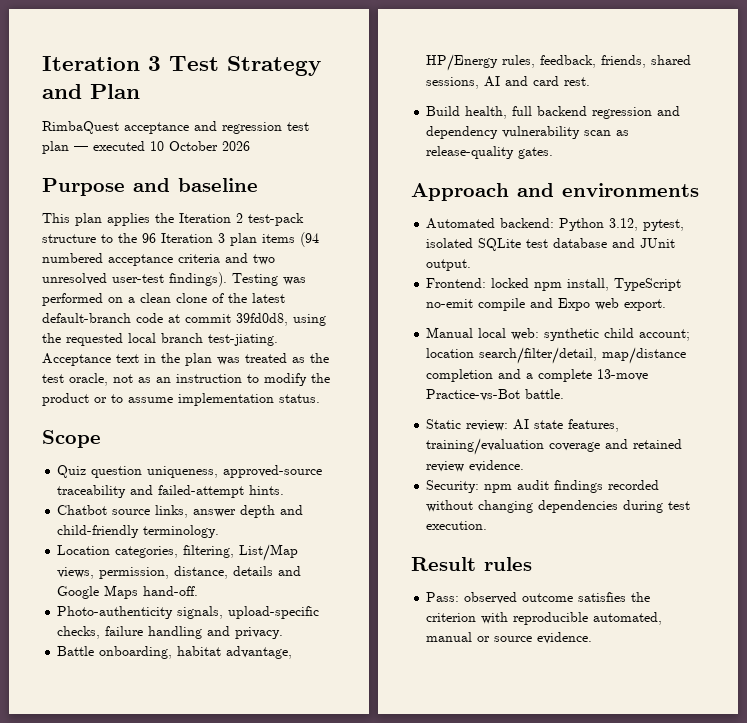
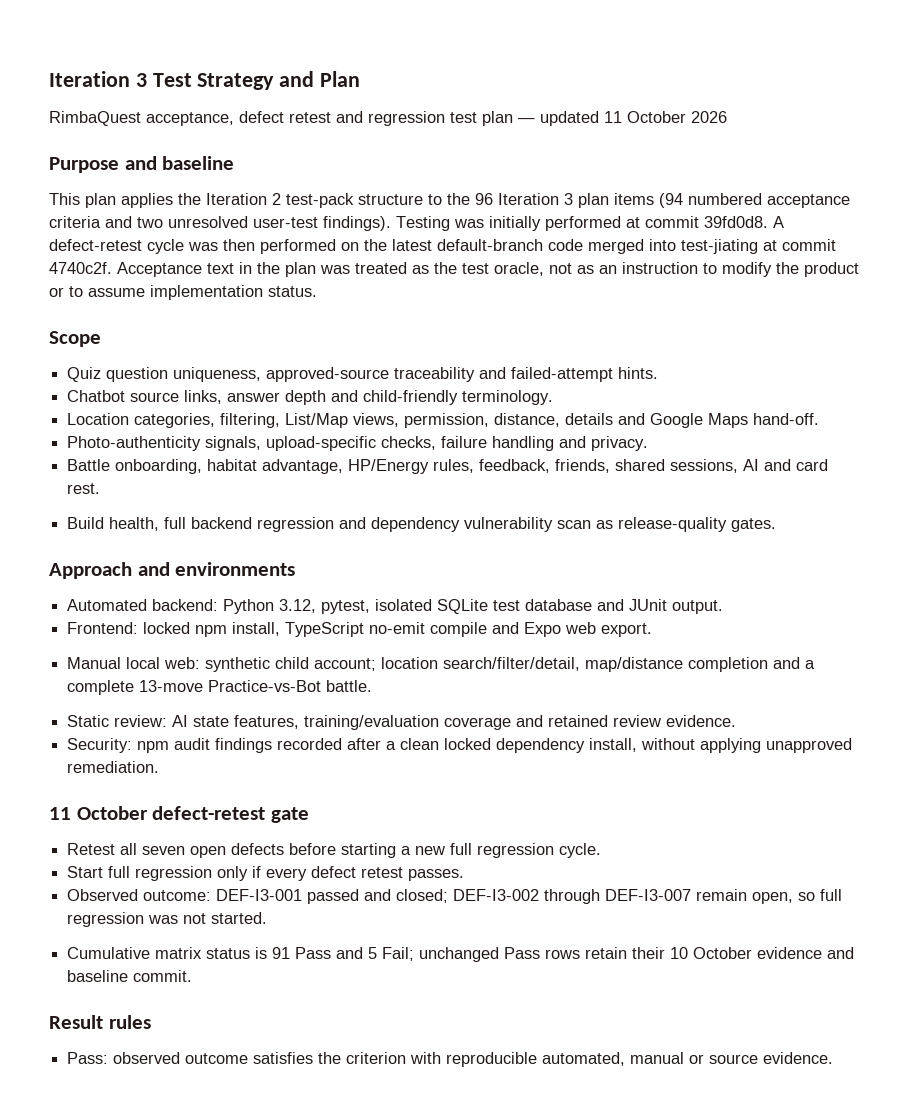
- RimbaQuest acceptance and regression test plan — executed 10 October 2026
+ RimbaQuest acceptance, defect retest and regression test plan — updated 11 October 2026
- Testing was performed on a clean clone of the latest default-branch code at commit 39fd0d8, using the requested local branch test-jiating.
+ Testing was initially performed at commit 39fd0d8. A defect-retest cycle was then performed on the latest default-branch code merged into test-jiating at commit 4740c2f.
- Security: npm audit findings recorded without changing dependencies during test execution.
+ Security: npm audit findings recorded after a clean locked dependency install, without applying unapproved remediation.
+ 11 October defect-retest gate
+ Retest all seven open defects before starting a new full regression cycle.
+ Start full regression only if every defect retest passes.
+ Observed outcome: DEF-I3-001 passed and closed; DEF-I3-002 through DEF-I3-007 remain open, so full regression was not started.
+ Cumulative matrix status is 91 Pass and 5 Fail; unchanged Pass rows retain their 10 October evidence and baseline commit.

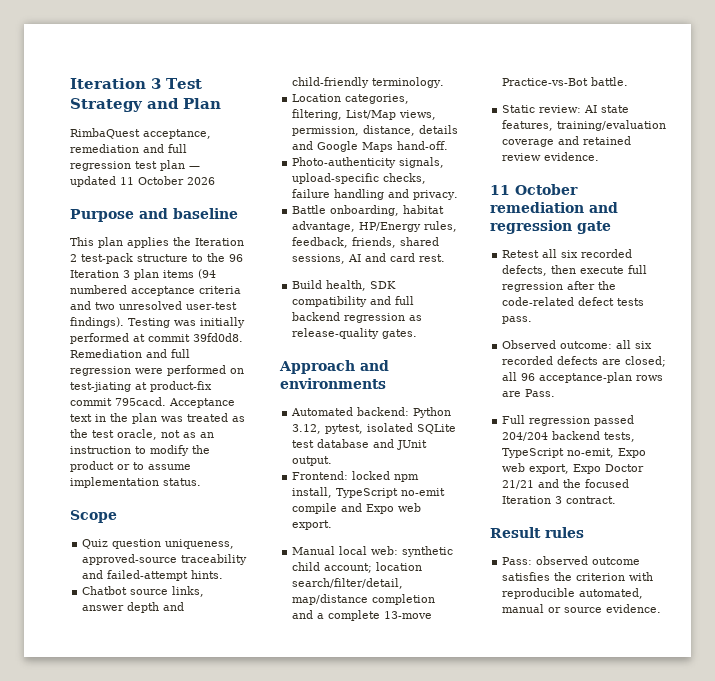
- RimbaQuest acceptance, defect retest and regression test plan — updated 11 October 2026
+ RimbaQuest acceptance, remediation and full regression test plan — updated 11 October 2026
- A defect-retest cycle was then performed on the latest default-branch code merged into test-jiating at commit 4740c2f.
+ Remediation and full regression were performed on test-jiating at product-fix commit 795cacd.
- Build health, full backend regression and dependency vulnerability scan as release-quality gates.
+ Build health, SDK compatibility and full backend regression as release-quality gates.
- Security: npm audit findings recorded after a clean locked dependency install, without applying unapproved remediation.
- 11 October defect-retest gate
+ 11 October remediation and regression gate
- Retest all seven open defects before starting a new full regression cycle.
- Start full regression only if every defect retest passes.
- Observed outcome: DEF-I3-001 passed and closed; DEF-I3-002 through DEF-I3-007 remain open, so full regression was not started.
- Cumulative matrix status is 91 Pass and 5 Fail; unchanged Pass rows retain their 10 October evidence and baseline commit.
+ Retest all six recorded defects, then execute full regression after the code-related defect tests pass.
+ Observed outcome: all six recorded defects are closed; all 96 acceptance-plan rows are Pass.
+ Full regression passed 204/204 backend tests, TypeScript no-emit, Expo web export, Expo Doctor 21/21 and the focused Iteration 3 contract.

